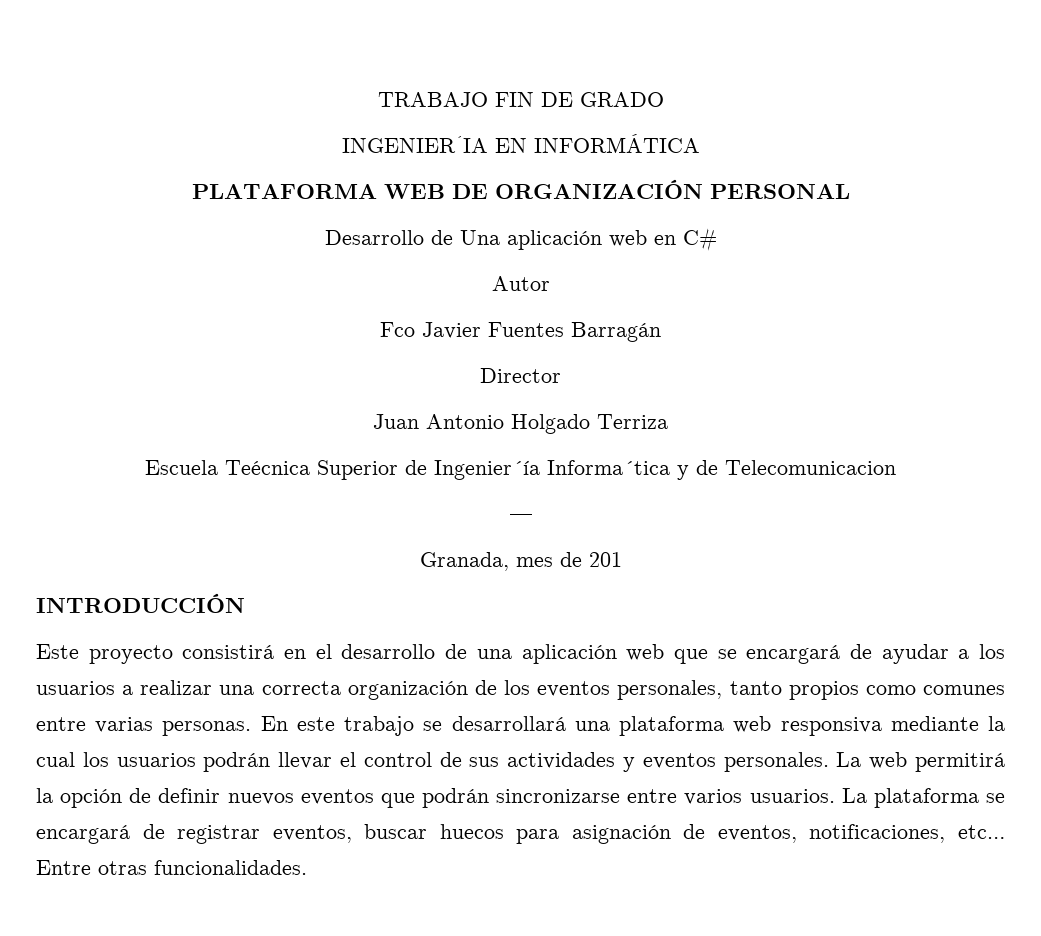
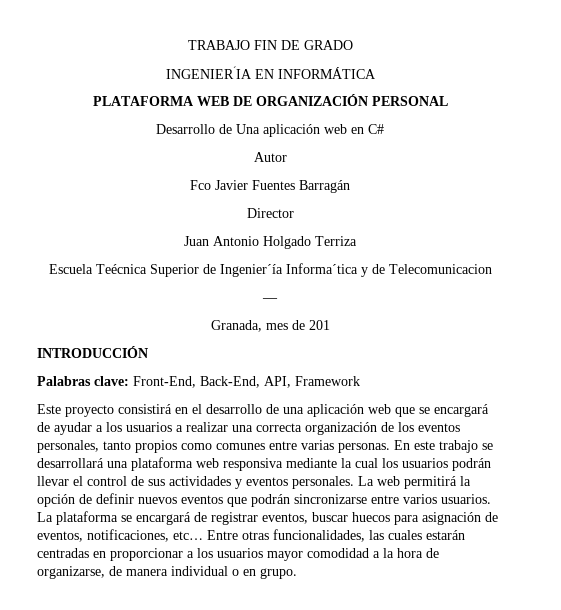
+ Palabras clave: Front-End, Back-End, API, Framework
- Entre otras funcionalidades.
+ Entre otras funcionalidades, las cuales estarán centradas en proporcionar a los usuarios mayor comodidad a la hora de organizarse, de manera individual o en grupo.

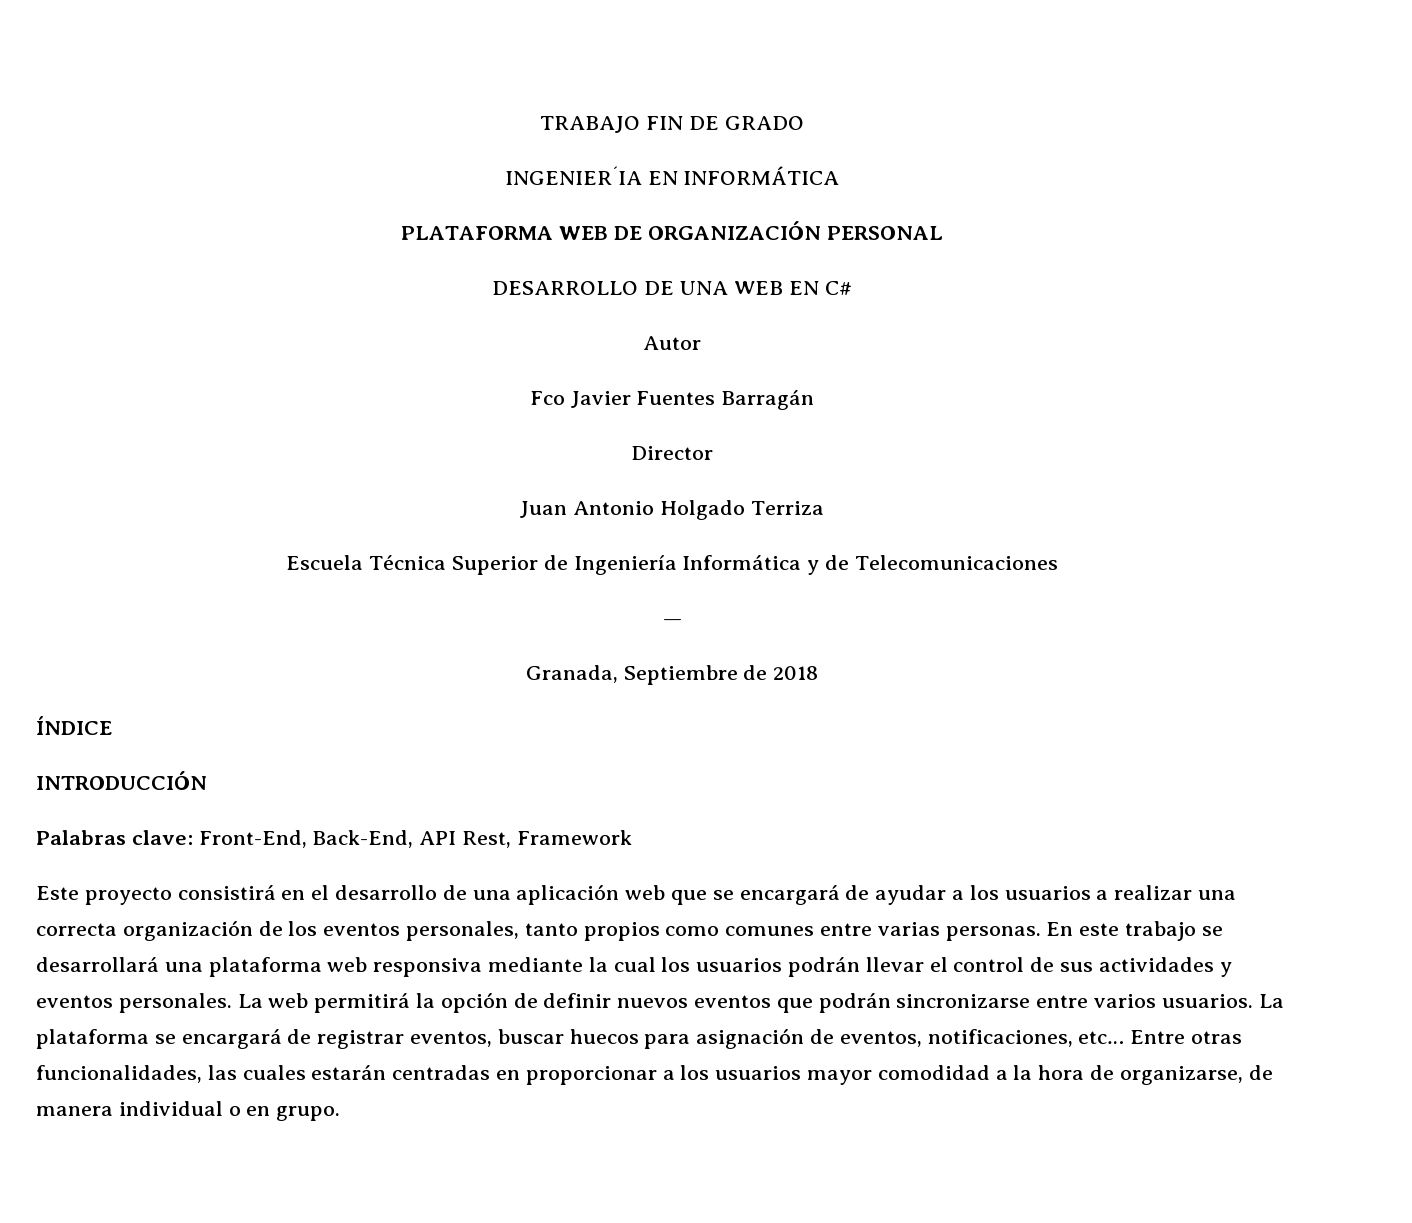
- Desarrollo de Una aplicación web en C#
+ DESARROLLO DE UNA WEB EN C#
- Escuela Teécnica Superior de Ingenier´ía Informa´tica y de Telecomunicacion
+ Escuela Técnica Superior de Ingeniería Informática y de Telecomunicaciones
- Granada, mes de 201
+ Granada, Septiembre de 2018
+ ÍNDICE
- Palabras clave: Front-End, Back-End, API, Framework
+ Palabras clave: Front-End, Back-End, API Rest, Framework

